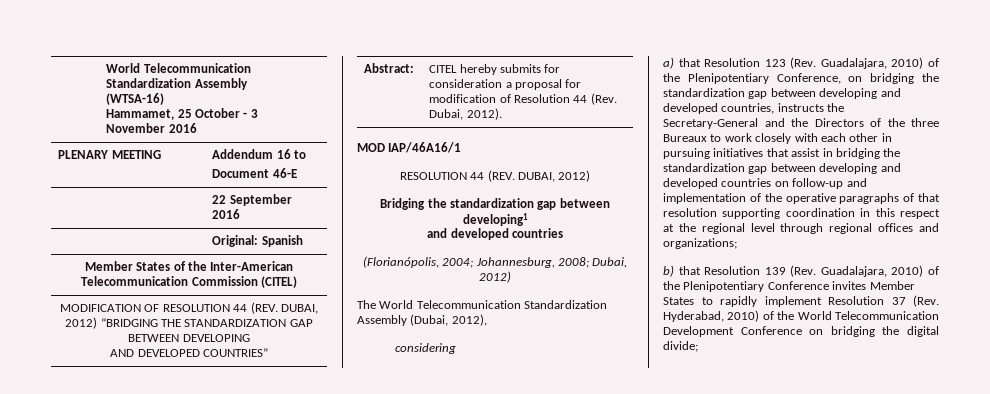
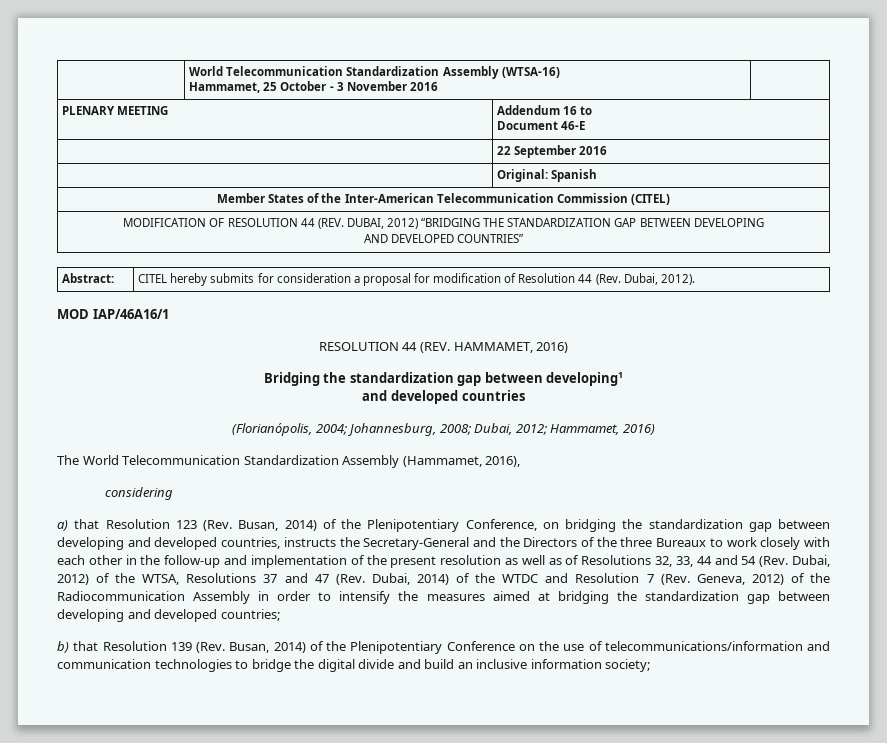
  MOD IAP/46A16/1
- RESOLUTION 44 (REV. DUBAI, 2012)
+ RESOLUTION 44 (REV. HAMMAMET, 2016)
- (Florianópolis, 2004; Johannesburg, 2008; Dubai, 2012)
+ (Florianópolis, 2004; Johannesburg, 2008; Dubai, 2012; Hammamet, 2016)
- The World Telecommunication Standardization Assembly (Dubai, 2012),
+ The World Telecommunication Standardization Assembly (Hammamet, 2016),
- a) that Resolution 123 (Rev. Guadalajara, 2010) of the Plenipotentiary Conference, on bridging the standardization gap between developing and developed countries, instructs the Secretary-General and the Directors of the three Bureaux to work closely with each other in pursuing initiatives that assist in bridging the standardization gap between developing and developed countries on follow-up and implementation of the operative paragraphs of that resolution supporting coordination in this respect at the regional level through regional offices and organizations;
+ a) that Resolution 123 (Rev. Busan, 2014) of the Plenipotentiary Conference, on bridging the standardization gap between developing and developed countries, instructs the Secretary-General and the Directors of the three Bureaux to work closely with each other in the follow-up and implementation of the present resolution as well as of Resolutions 32, 33, 44 and 54 (Rev. Dubai, 2012) of the WTSA, Resolutions 37 and 47 (Rev. Dubai, 2014) of the WTDC and Resolution 7 (Rev. Geneva, 2012) of the Radiocommunication Assembly in order to intensify the measures aimed at bridging the standardization gap between developing and developed countries;
- b) that Resolution 139 (Rev. Guadalajara, 2010) of the Plenipotentiary Conference invites Member States to rapidly implement Resolution 37 (Rev. Hyderabad, 2010) of the World Telecommunication Development Conference on bridging the digital divide;
+ b) that Resolution 139 (Rev. Busan, 2014) of the Plenipotentiary Conference on the use of telecommunications/information and communication technologies to bridge the digital divide and build an inclusive information society;

